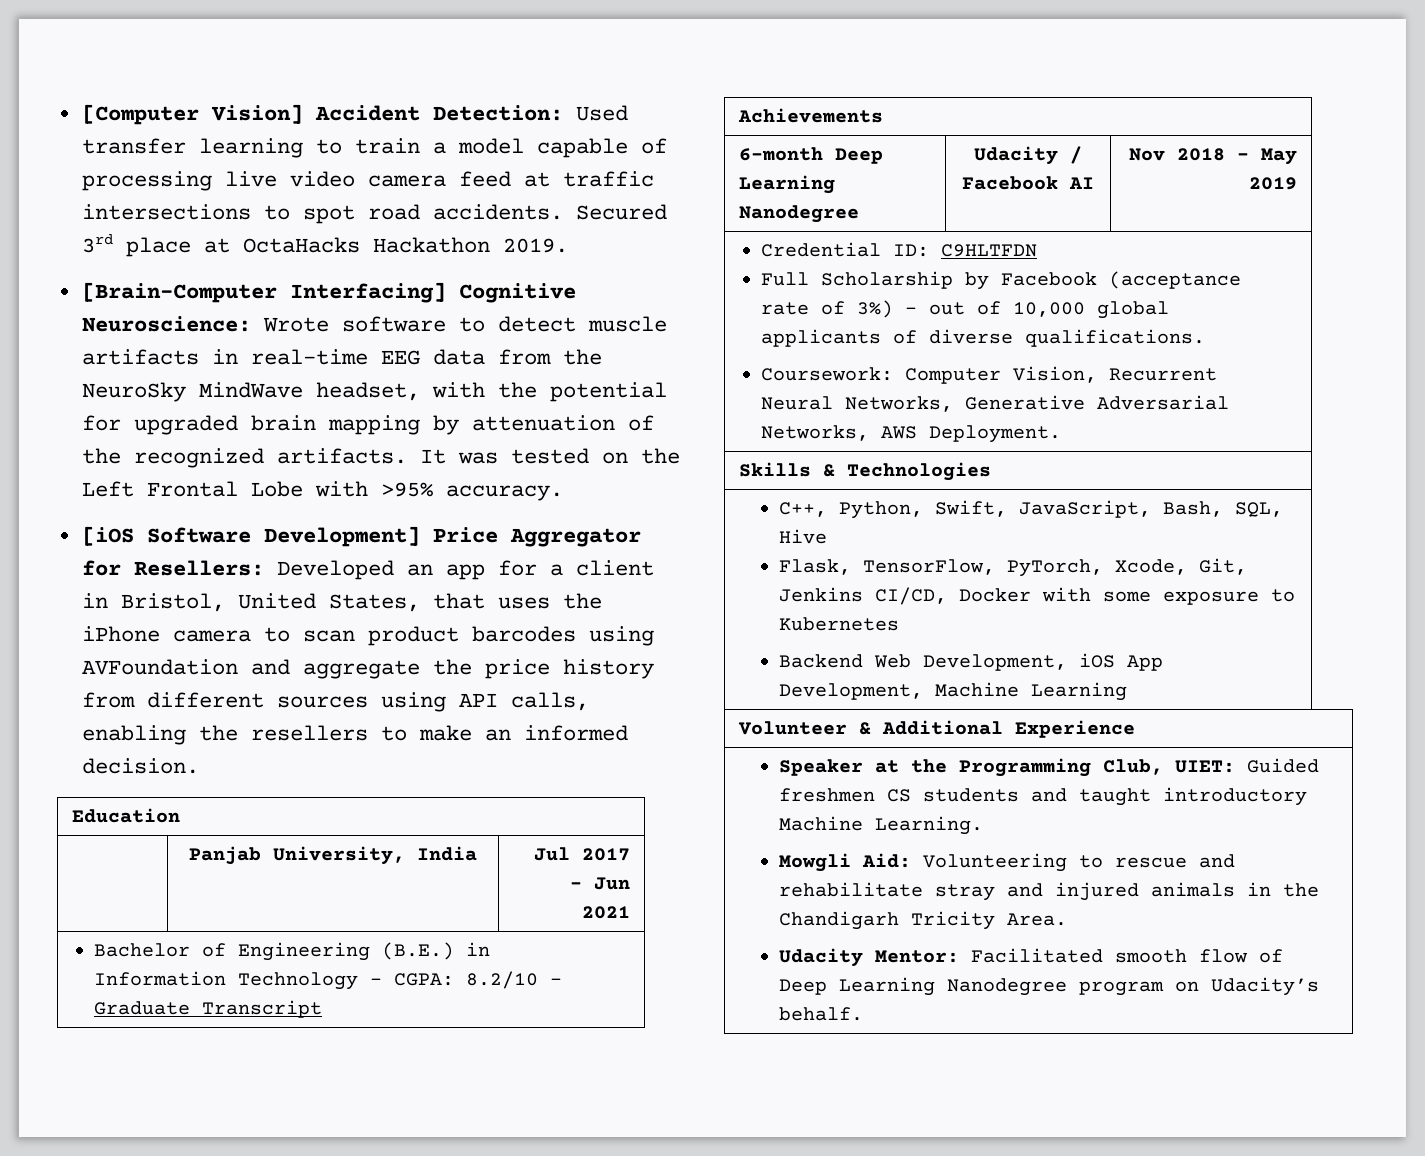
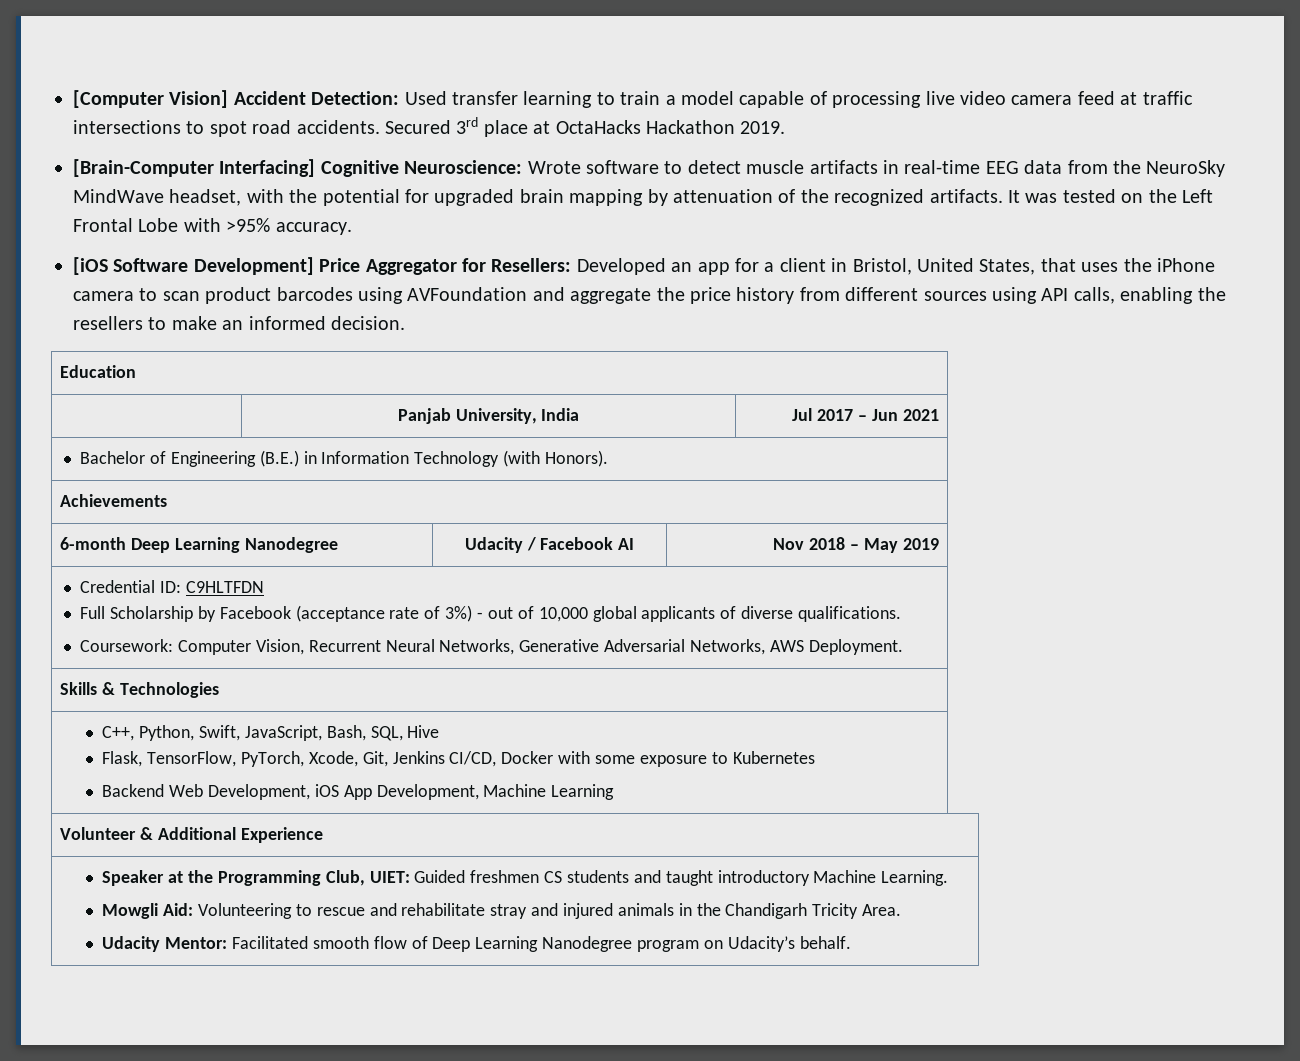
- Bachelor of Engineering (B.E.) in Information Technology - CGPA: 8.2/10 - Graduate Transcript
+ Bachelor of Engineering (B.E.) in Information Technology (with Honors).

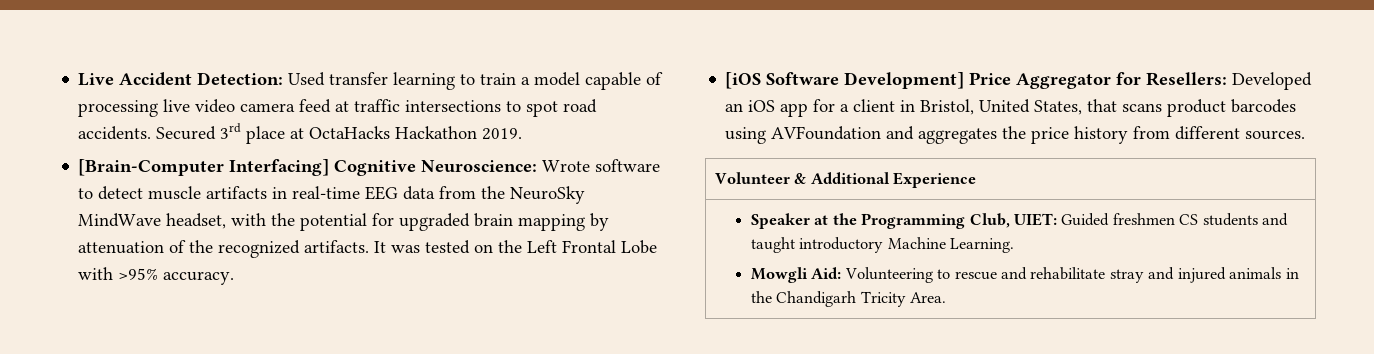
- [Computer Vision] Accident Detection: Used transfer learning to train a model capable of processing live video camera feed at traffic intersections to spot road accidents.
+ Live Accident Detection: Used transfer learning to train a model capable of processing live video camera feed at traffic intersections to spot road accidents.
- [iOS Software Development] Price Aggregator for Resellers: Developed an app for a client in Bristol, United States, that uses the iPhone camera to scan product barcodes using AVFoundation and aggregate the price history from different sources using API calls, enabling the resellers to make an informed decision.
- Education
- | Panjab University, India | Jul 2017 – Jun 2021
- Bachelor of Engineering (B.E.) in Information Technology (with Honors).
- Achievements
- 6-month Deep Learning Nanodegree | Udacity / Facebook AI | Nov 2018 – May 2019
- Credential ID: C9HLTFDN
- Full Scholarship by Facebook (acceptance rate of 3%) - out of 10,000 global applicants of diverse qualifications.
- Coursework: Computer Vision, Recurrent Neural Networks, Generative Adversarial Networks, AWS Deployment.
- Skills & Technologies
- C++, Python, Swift, JavaScript, Bash, SQL, Hive
- Flask, TensorFlow, PyTorch, Xcode, Git, Jenkins CI/CD, Docker with some exposure to Kubernetes
- Backend Web Development, iOS App Development, Machine Learning
+ [iOS Software Development] Price Aggregator for Resellers: Developed an iOS app for a client in Bristol, United States, that scans product barcodes using AVFoundation and aggregates the price history from different sources.
- Udacity Mentor: Facilitated smooth flow of Deep Learning Nanodegree program on Udacity’s behalf.

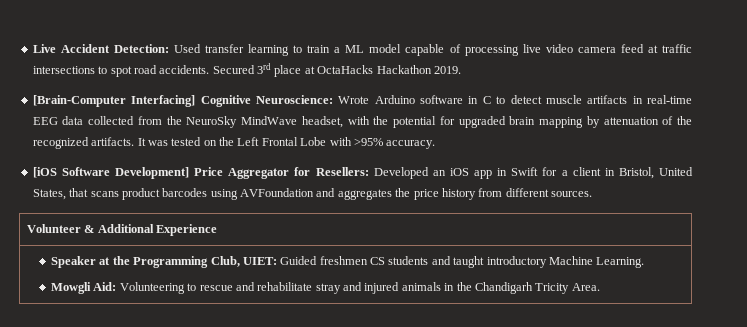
- Live Accident Detection: Used transfer learning to train a model capable of processing live video camera feed at traffic intersections to spot road accidents.
+ Live Accident Detection: Used transfer learning to train a ML model capable of processing live video camera feed at traffic intersections to spot road accidents.
- [Brain-Computer Interfacing] Cognitive Neuroscience: Wrote software to detect muscle artifacts in real-time EEG data from the NeuroSky MindWave headset, with the potential for upgraded brain mapping by attenuation of the recognized artifacts.
+ [Brain-Computer Interfacing] Cognitive Neuroscience: Wrote Arduino software in C to detect muscle artifacts in real-time EEG data collected from the NeuroSky MindWave headset, with the potential for upgraded brain mapping by attenuation of the recognized artifacts.
- [iOS Software Development] Price Aggregator for Resellers: Developed an iOS app for a client in Bristol, United States, that scans product barcodes using AVFoundation and aggregates the price history from different sources.
+ [iOS Software Development] Price Aggregator for Resellers: Developed an iOS app in Swift for a client in Bristol, United States, that scans product barcodes using AVFoundation and aggregates the price history from different sources.

